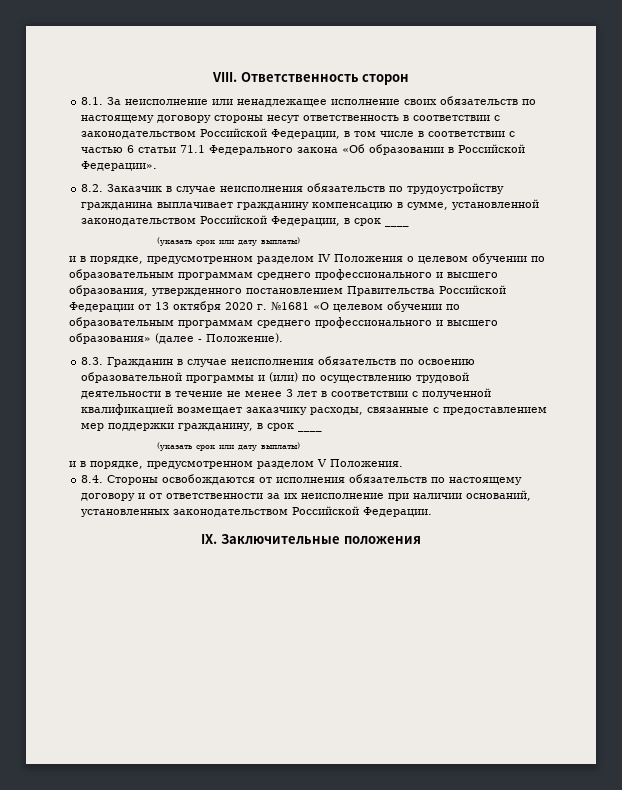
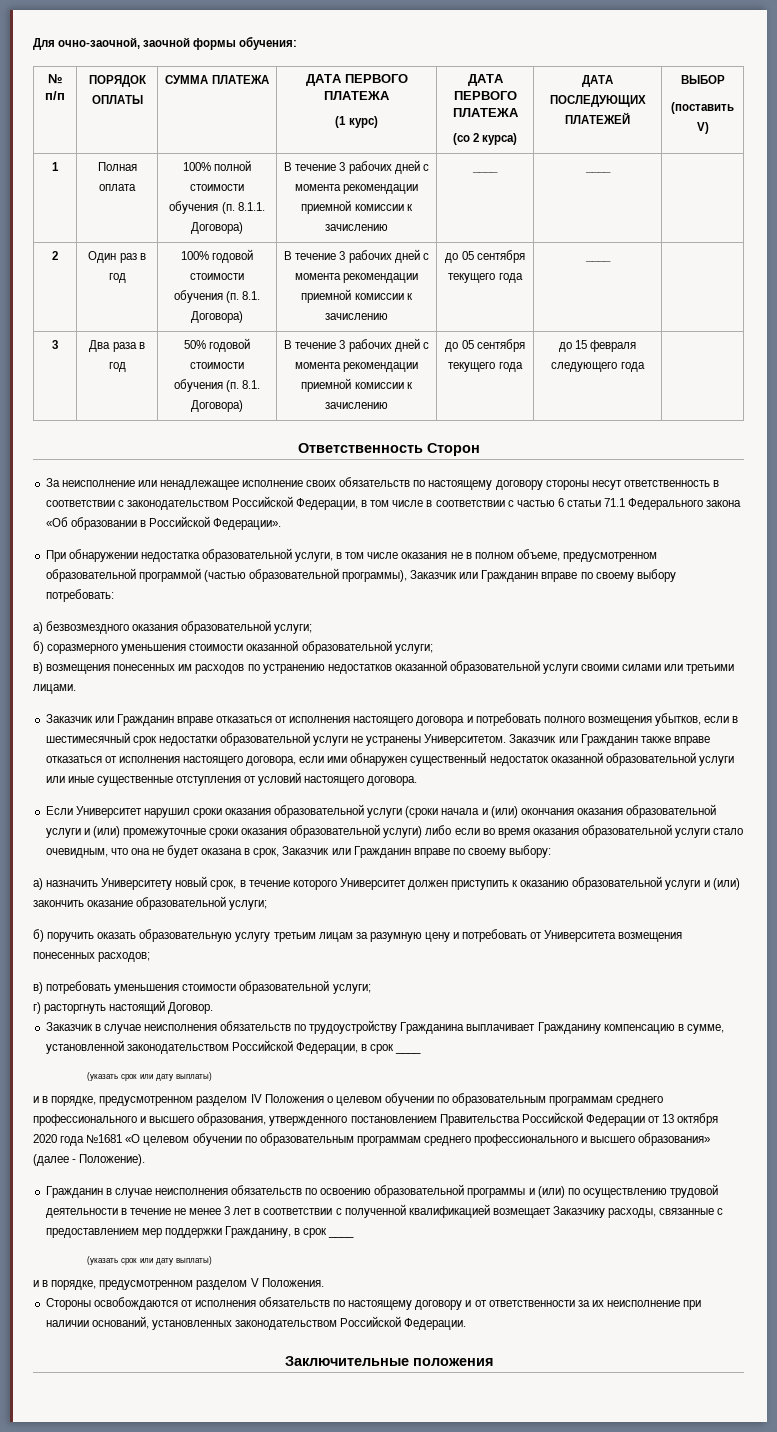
- VIII. Ответственность сторон
- 8.1. За неисполнение или ненадлежащее исполнение своих обязательств по настоящему договору стороны несут ответственность в соответствии с законодательством Российской Федерации, в том числе в соответствии с частью 6 статьи 71.1 Федерального закона «Об образовании в Российской Федерации».
+ Для очно-заочной, заочной формы обучения:
+ № п/п | ПОРЯДОК ОПЛАТЫ | СУММА ПЛАТЕЖА | ДАТА ПЕРВОГО ПЛАТЕЖА
+ (1 курс) | ДАТА ПЕРВОГО ПЛАТЕЖА
+ (со 2 курса) | ДАТА ПОСЛЕДУЮЩИХ ПЛАТЕЖЕЙ | ВЫБОР
+ (поставить V)
+ 1 | Полная оплата | 100% полной стоимости обучения (п. 8.1.1. Договора) | В течение 3 рабочих дней с момента рекомендации приемной комиссии к зачислению | ____ | ____ |
+ 2 | Один раз в год | 100% годовой стоимости обучения (п. 8.1. Договора) | В течение 3 рабочих дней с момента рекомендации приемной комиссии к зачислению | до 05 сентября текущего года | ____ |
+ 3 | Два раза в год | 50% годовой стоимости обучения (п. 8.1. Договора) | В течение 3 рабочих дней с момента рекомендации приемной комиссии к зачислению | до 05 сентября текущего года | до 15 февраля следующего года |
+ Ответственность Сторон
+ За неисполнение или ненадлежащее исполнение своих обязательств по настоящему договору стороны несут ответственность в соответствии с законодательством Российской Федерации, в том числе в соответствии с частью 6 статьи 71.1 Федерального закона «Об образовании в Российской Федерации».
- 8.2. Заказчик в случае неисполнения обязательств по трудоустройству гражданина выплачивает гражданину компенсацию в сумме, установленной законодательством Российской Федерации, в срок ____
+ При обнаружении недостатка образовательной услуги, в том числе оказания не в полном объеме, предусмотренном образовательной программой (частью образовательной программы), Заказчик или Гражданин вправе по своему выбору потребовать:
+ а) безвозмездного оказания образовательной услуги;
+ б) соразмерного уменьшения стоимости оказанной образовательной услуги;
+ в) возмещения понесенных им расходов по устранению недостатков оказанной образовательной услуги своими силами или третьими лицами.
+ Заказчик или Гражданин вправе отказаться от исполнения настоящего договора и потребовать полного возмещения убытков, если в шестимесячный срок недостатки образовательной услуги не устранены Университетом. Заказчик или Гражданин также вправе отказаться от исполнения настоящего договора, если ими обнаружен существенный недостаток оказанной образовательной услуги или иные существенные отступления от условий настоящего договора.
+ Если Университет нарушил сроки оказания образовательной услуги (сроки начала и (или) окончания оказания образовательной услуги и (или) промежуточные сроки оказания образовательной услуги) либо если во время оказания образовательной услуги стало очевидным, что она не будет оказана в срок, Заказчик или Гражданин вправе по своему выбору:
+ а) назначить Университету новый срок, в течение которого Университет должен приступить к оказанию образовательной услуги и (или) закончить оказание образовательной услуги;
+ б) поручить оказать образовательную услугу третьим лицам за разумную цену и потребовать от Университета возмещения понесенных расходов;
+ в) потребовать уменьшения стоимости образовательной услуги;
+ г) расторгнуть настоящий Договор.
+ Заказчик в случае неисполнения обязательств по трудоустройству Гражданина выплачивает Гражданину компенсацию в сумме, установленной законодательством Российской Федерации, в срок ____
- и в порядке, предусмотренном разделом IV Положения о целевом обучении по образовательным программам среднего профессионального и высшего образования, утвержденного постановлением Правительства Российской Федерации от 13 октября 2020 г. №1681 «О целевом обучении по образовательным программам среднего профессионального и высшего образования» (далее - Положение).
+ и в порядке, предусмотренном разделом IV Положения о целевом обучении по образовательным программам среднего профессионального и высшего образования, утвержденного постановлением Правительства Российской Федерации от 13 октября 2020 года №1681 «О целевом обучении по образовательным программам среднего профессионального и высшего образования» (далее - Положение).
- 8.3. Гражданин в случае неисполнения обязательств по освоению образовательной программы и (или) по осуществлению трудовой деятельности в течение не менее 3 лет в соответствии с полученной квалификацией возмещает заказчику расходы, связанные с предоставлением мер поддержки гражданину, в срок ____
+ Гражданин в случае неисполнения обязательств по освоению образовательной программы и (или) по осуществлению трудовой деятельности в течение не менее 3 лет в соответствии с полученной квалификацией возмещает Заказчику расходы, связанные с предоставлением мер поддержки Гражданину, в срок ____
- 8.4. Стороны освобождаются от исполнения обязательств по настоящему договору и от ответственности за их неисполнение при наличии оснований, установленных законодательством Российской Федерации.
+ Стороны освобождаются от исполнения обязательств по настоящему договору и от ответственности за их неисполнение при наличии оснований, установленных законодательством Российской Федерации.
- IX. Заключительные положения
+ Заключительные положения

